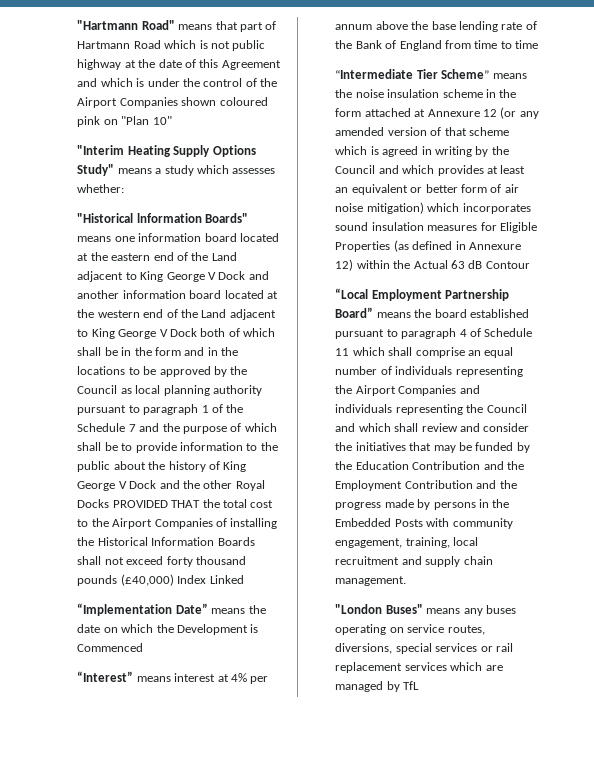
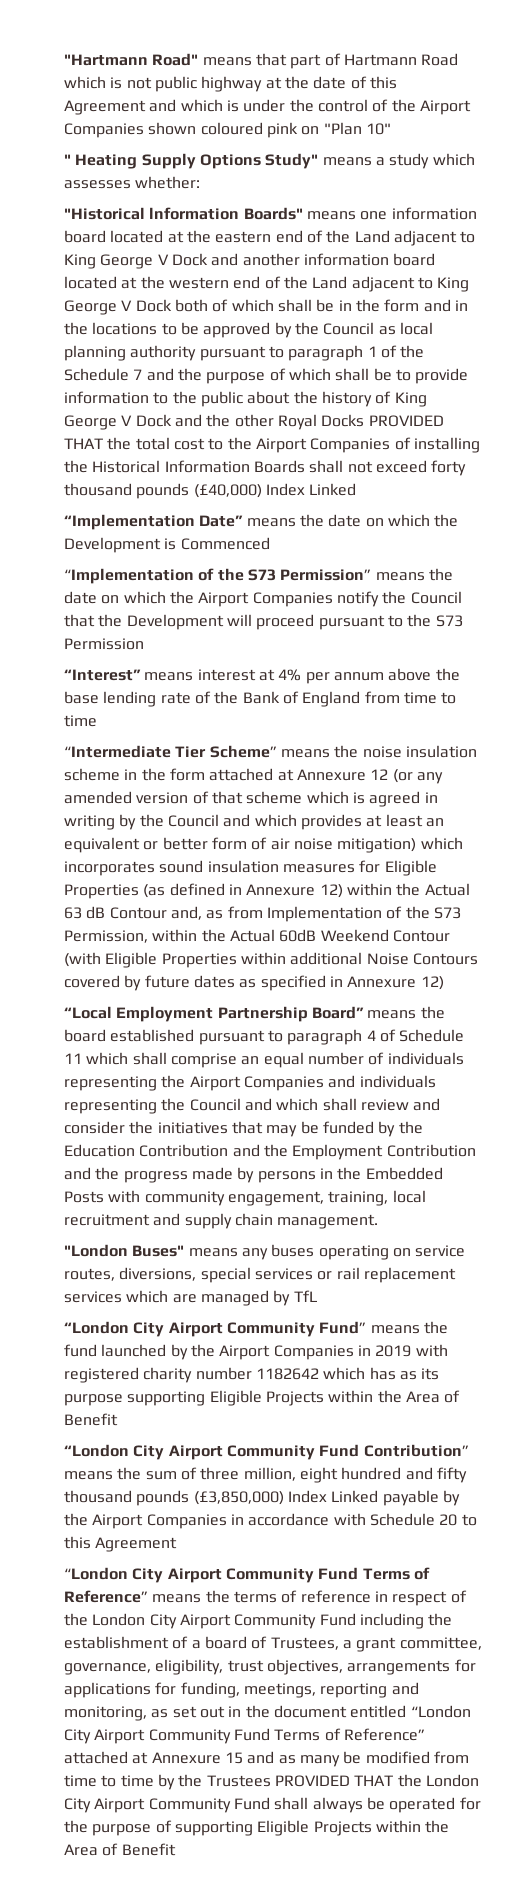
- "Interim Heating Supply Options Study" means a study which assesses whether:
+ " Heating Supply Options Study" means a study which assesses whether:
+ “Implementation of the S73 Permission” means the date on which the Airport Companies notify the Council that the Development will proceed pursuant to the S73 Permission
- “Intermediate Tier Scheme” means the noise insulation scheme in the form attached at Annexure 12 (or any amended version of that scheme which is agreed in writing by the Council and which provides at least an equivalent or better form of air noise mitigation) which incorporates sound insulation measures for Eligible Properties (as defined in Annexure 12) within the Actual 63 dB Contour
+ “Intermediate Tier Scheme” means the noise insulation scheme in the form attached at Annexure 12 (or any amended version of that scheme which is agreed in writing by the Council and which provides at least an equivalent or better form of air noise mitigation) which incorporates sound insulation measures for Eligible Properties (as defined in Annexure 12) within the Actual 63 dB Contour and, as from Implementation of the S73 Permission, within the Actual 60dB Weekend Contour (with Eligible Properties within additional Noise Contours covered by future dates as specified in Annexure 12)
+ “London City Airport Community Fund” means the fund launched by the Airport Companies in 2019 with registered charity number 1182642 which has as its purpose supporting Eligible Projects within the Area of Benefit
+ “London City Airport Community Fund Contribution” means the sum of three million, eight hundred and fifty thousand pounds (£3,850,000) Index Linked payable by the Airport Companies in accordance with Schedule 20 to this Agreement
+ “London City Airport Community Fund Terms of Reference” means the terms of reference in respect of the London City Airport Community Fund including the establishment of a board of Trustees, a grant committee, governance, eligibility, trust objectives, arrangements for applications for funding, meetings, reporting and monitoring, as set out in the document entitled “London City Airport Community Fund Terms of Reference” attached at Annexure 15 and as many be modified from time to time by the Trustees PROVIDED THAT the London City Airport Community Fund shall always be operated for the purpose of supporting Eligible Projects within the Area of Benefit

